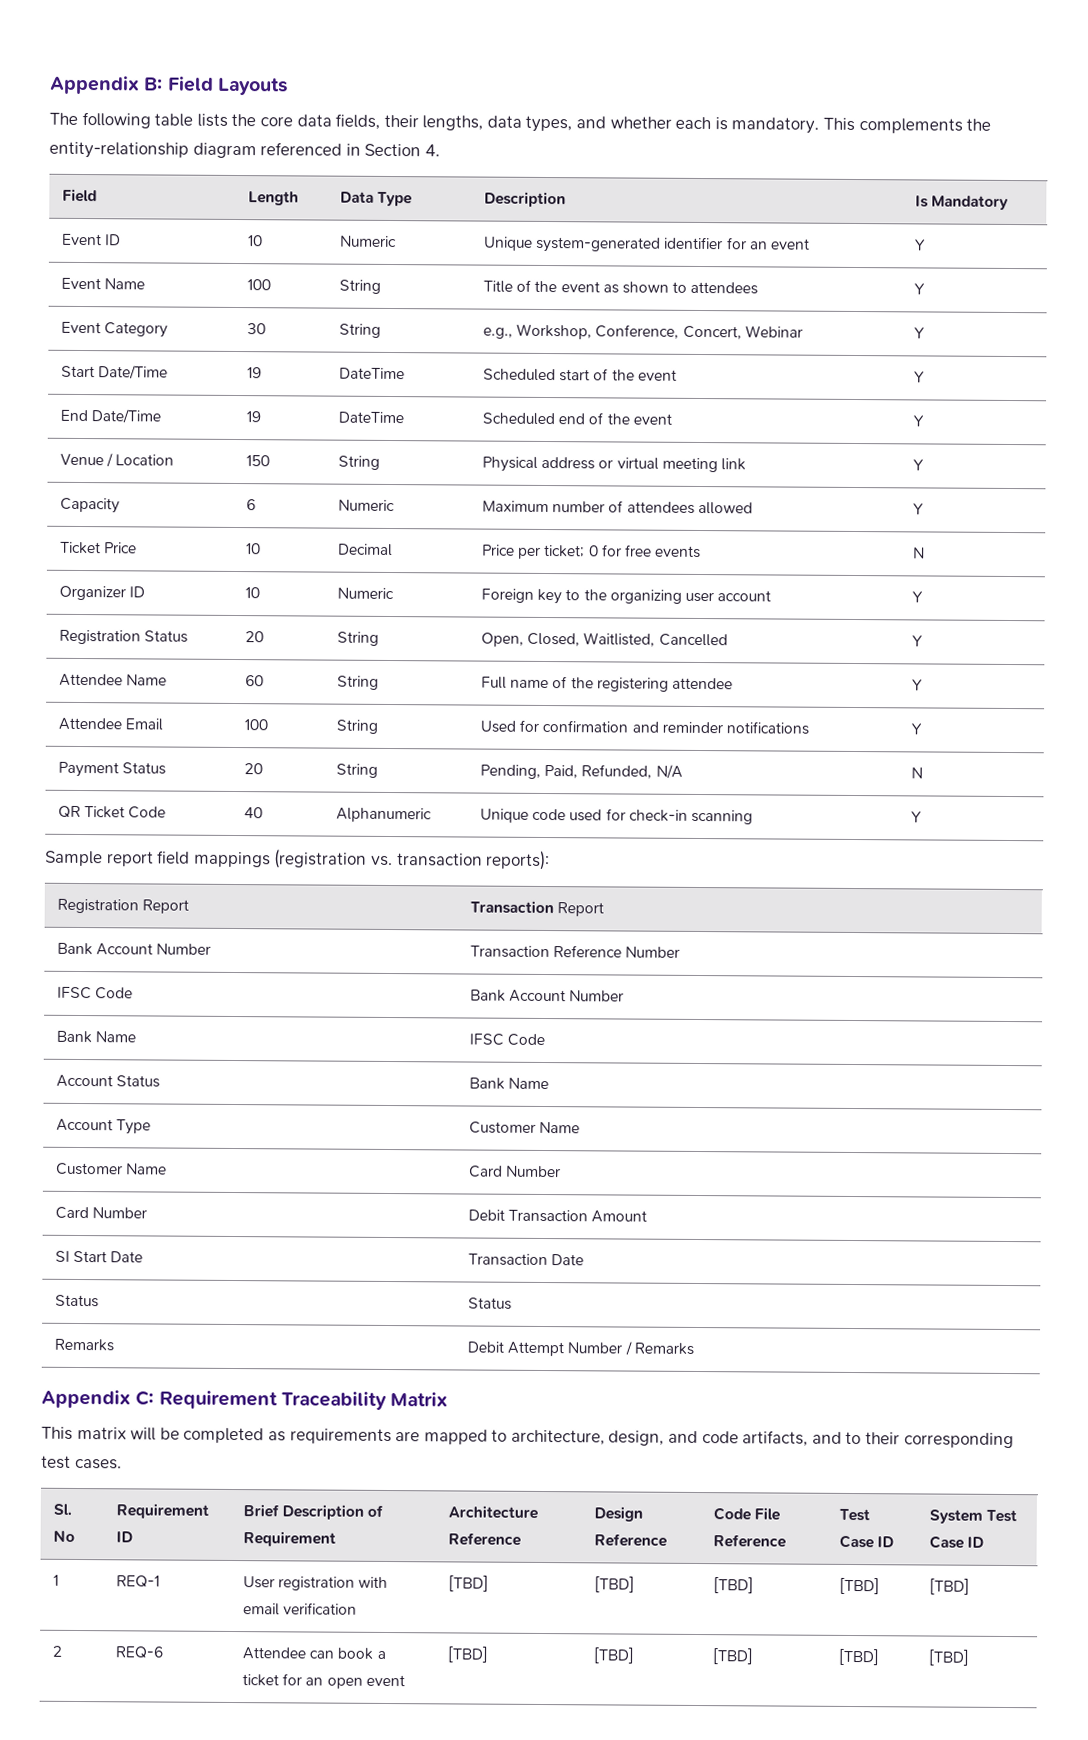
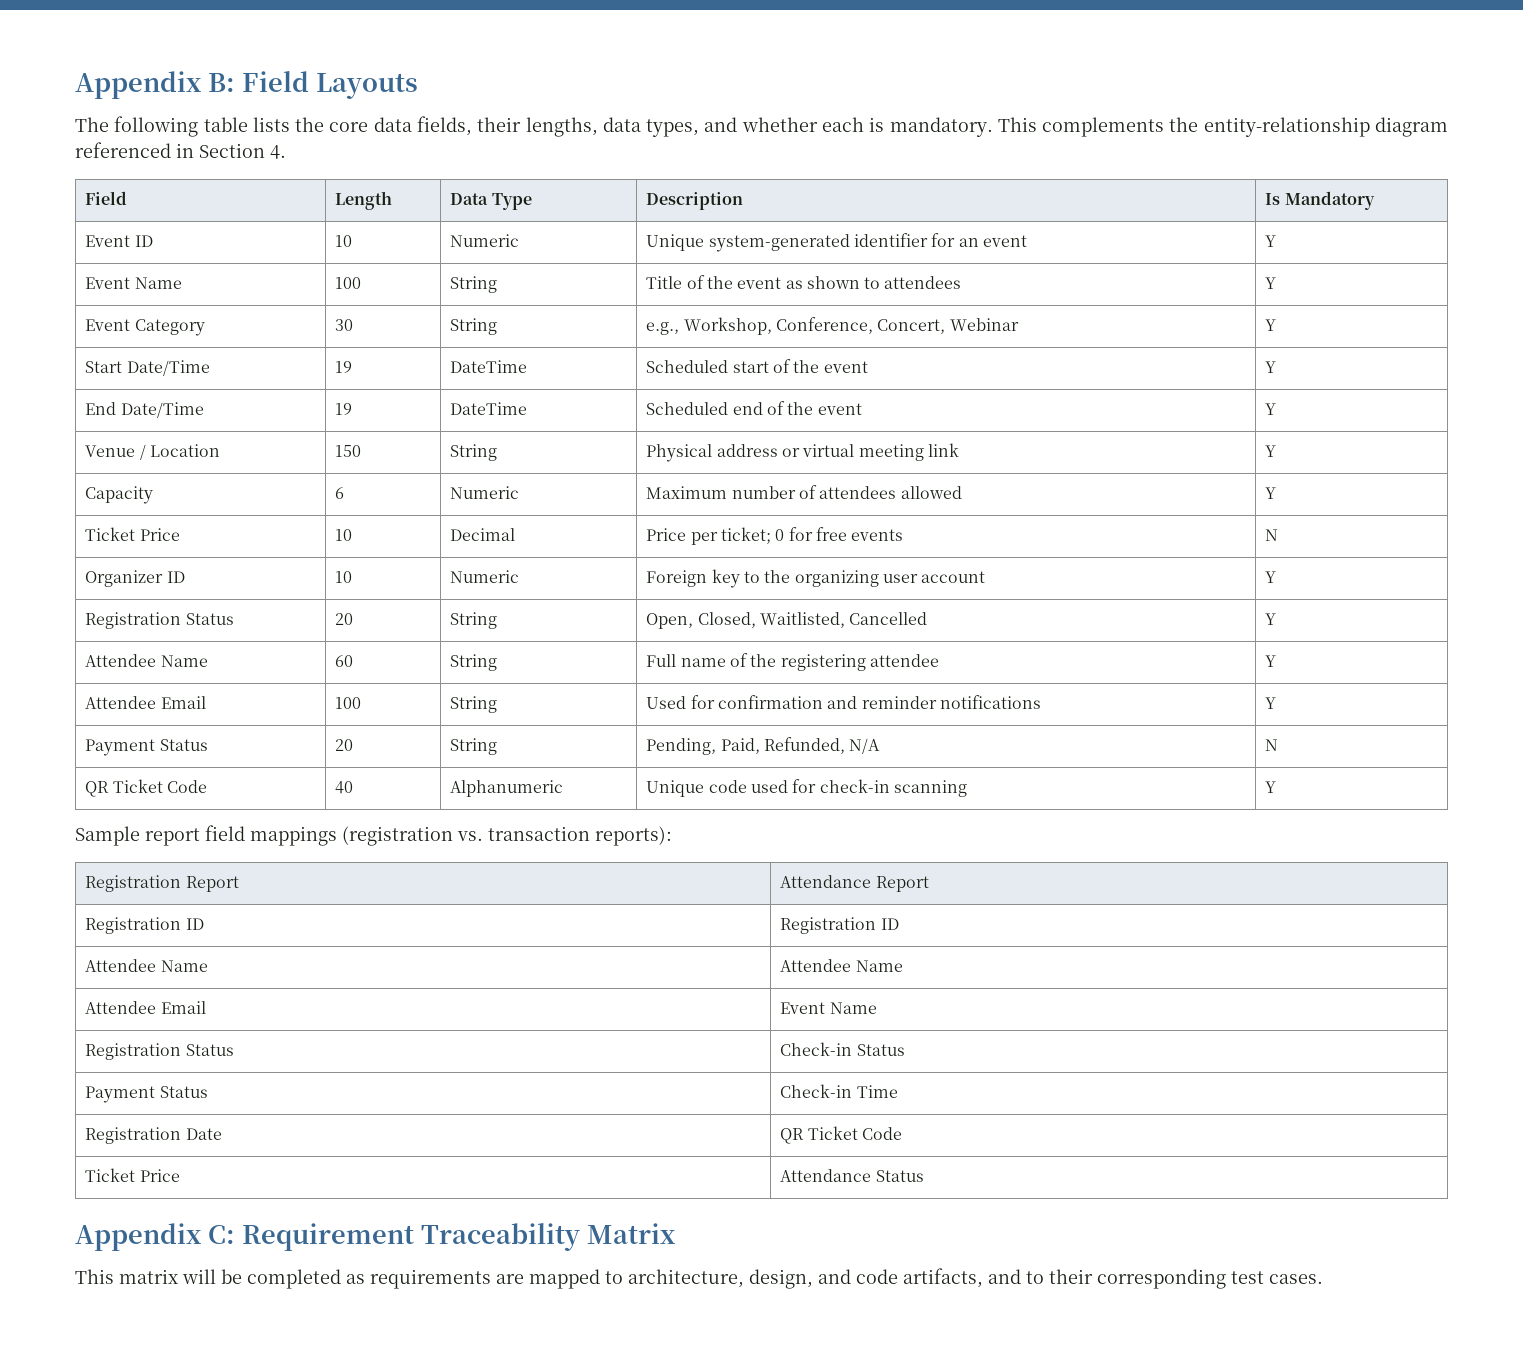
- Registration Report | Transaction Report
+ Registration Report | Attendance Report
- Bank Account Number | Transaction Reference Number
- IFSC Code | Bank Account Number
- Bank Name | IFSC Code
- Account Status | Bank Name
- Account Type | Customer Name
- Customer Name | Card Number
- Card Number | Debit Transaction Amount
- SI Start Date | Transaction Date
- Status | Status
- Remarks | Debit Attempt Number / Remarks
+ Registration ID | Registration ID
+ Attendee Name | Attendee Name
+ Attendee Email | Event Name
+ Registration Status | Check-in Status
+ Payment Status | Check-in Time
+ Registration Date | QR Ticket Code
+ Ticket Price | Attendance Status
- Sl. No | Requirement ID | Brief Description of Requirement | Architecture Reference | Design Reference | Code File Reference | Test Case ID | System Test Case ID
- 1 | REQ-1 | User registration with email verification | [TBD] | [TBD] | [TBD] | [TBD] | [TBD]
- 2 | REQ-6 | Attendee can book a ticket for an open event | [TBD] | [TBD] | [TBD] | [TBD] | [TBD]

